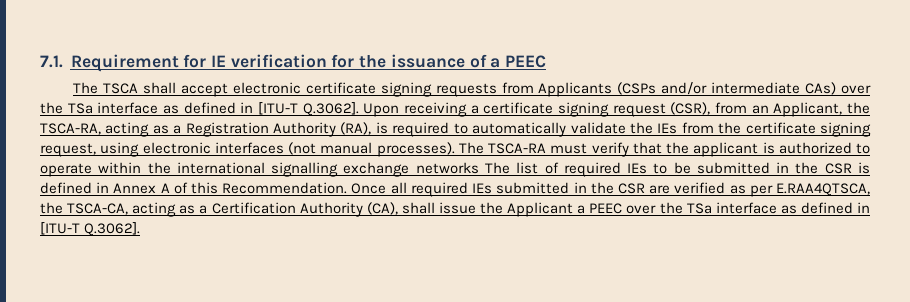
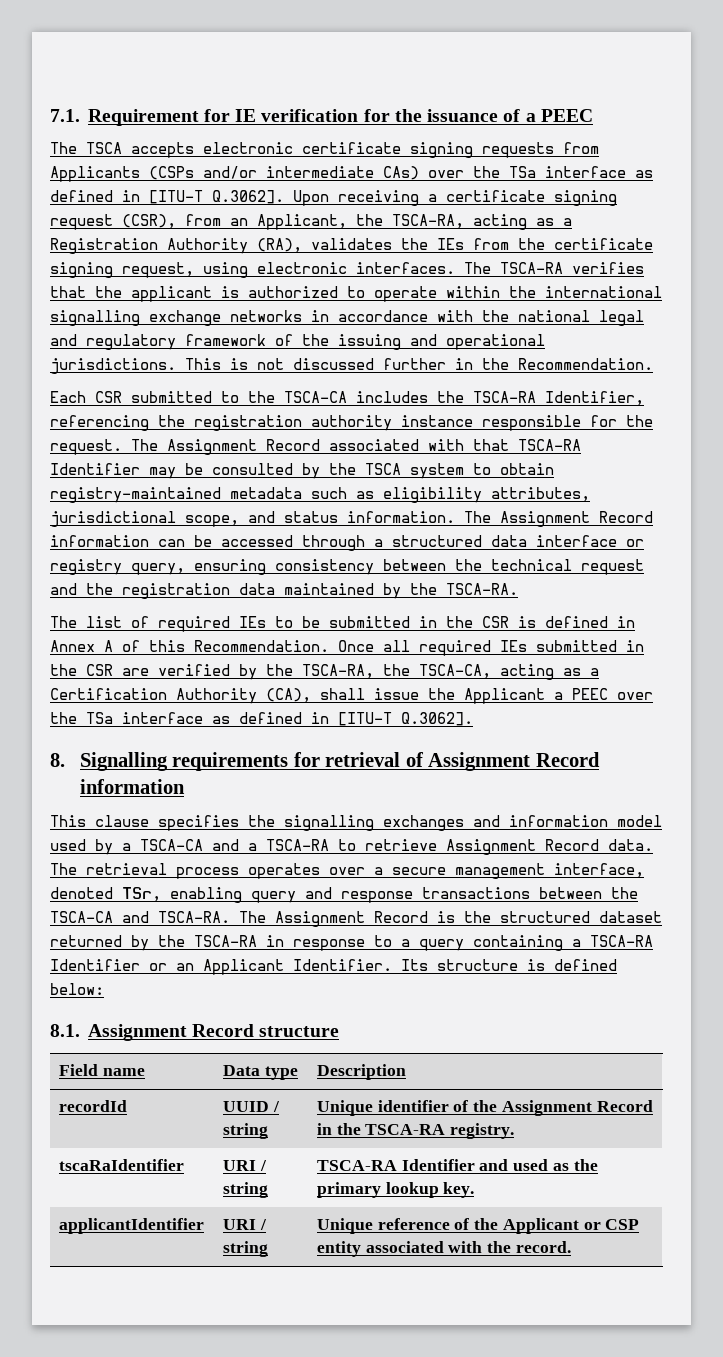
- The TSCA shall accept electronic certificate signing requests from Applicants (CSPs and/or intermediate CAs) over the TSa interface as defined in [ITU-T Q.3062]. Upon receiving a certificate signing request (CSR), from an Applicant, the TSCA-RA, acting as a Registration Authority (RA), is required to automatically validate the IEs from the certificate signing request, using electronic interfaces (not manual processes). The TSCA-RA must verify that the applicant is authorized to operate within the international signalling exchange networks The list of required IEs to be submitted in the CSR is defined in Annex A of this Recommendation.
+ The TSCA accepts electronic certificate signing requests from Applicants (CSPs and/or intermediate CAs) over the TSa interface as defined in [ITU-T Q.3062]. Upon receiving a certificate signing request (CSR), from an Applicant, the TSCA-RA, acting as a Registration Authority (RA), validates the IEs from the certificate signing request, using electronic interfaces. The TSCA-RA verifies that the applicant is authorized to operate within the international signalling exchange networks in accordance with the national legal and regulatory framework of the issuing and operational jurisdictions. This is not discussed further in the Recommendation.
+ Each CSR submitted to the TSCA-CA includes the TSCA-RA Identifier, referencing the registration authority instance responsible for the request. The Assignment Record associated with that TSCA-RA Identifier may be consulted by the TSCA system to obtain registry-maintained metadata such as eligibility attributes, jurisdictional scope, and status information. The Assignment Record information can be accessed through a structured data interface or registry query, ensuring consistency between the technical request and the registration data maintained by the TSCA-RA.
+ The list of required IEs to be submitted in the CSR is defined in Annex A of this Recommendation.
- Once all required IEs submitted in the CSR are verified as per E.RAA4QTSCA, the TSCA-CA, acting as a Certification Authority (CA), shall issue the Applicant a PEEC over the TSa interface as defined in [ITU-T Q.3062].
+ Once all required IEs submitted in the CSR are verified by the TSCA-RA, the TSCA-CA, acting as a Certification Authority (CA), shall issue the Applicant a PEEC over the TSa interface as defined in [ITU-T Q.3062].
+ 8. Signalling requirements for retrieval of Assignment Record information
+ This clause specifies the signalling exchanges and information model used by a TSCA-CA and a TSCA-RA to retrieve Assignment Record data. The retrieval process operates over a secure management interface, denoted TSr, enabling query and response transactions between the TSCA-CA and TSCA-RA. The Assignment Record is the structured dataset returned by the TSCA-RA in response to a query containing a TSCA-RA Identifier or an Applicant Identifier. Its structure is defined below:
+ 8.1. Assignment Record structure
+ Field name | Data type | Description
+ recordId | UUID / string | Unique identifier of the Assignment Record in the TSCA-RA registry.
+ tscaRaIdentifier | URI / string | TSCA-RA Identifier and used as the primary lookup key.
+ applicantIdentifier | URI / string | Unique reference of the Applicant or CSP entity associated with the record.

